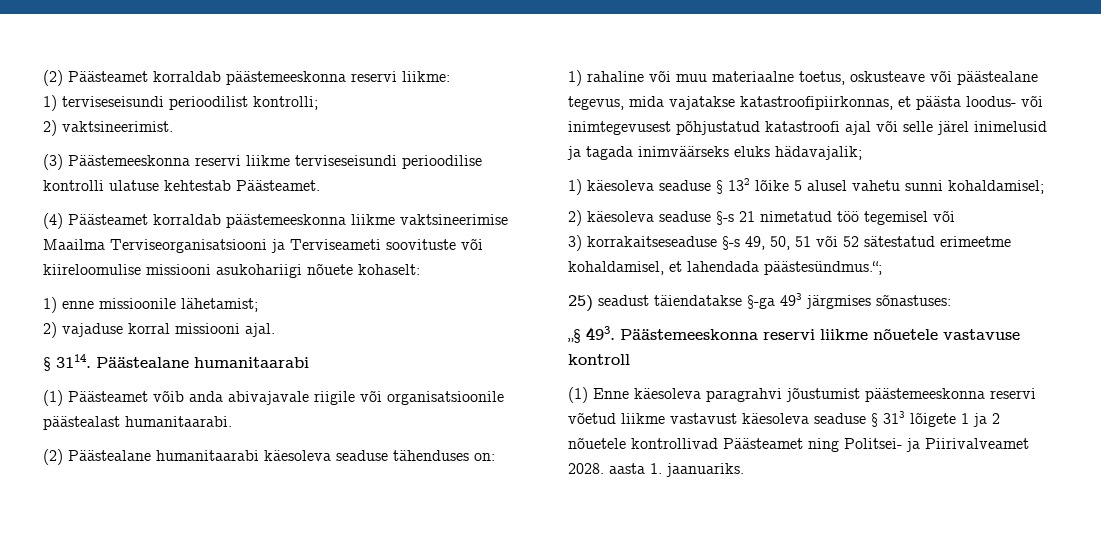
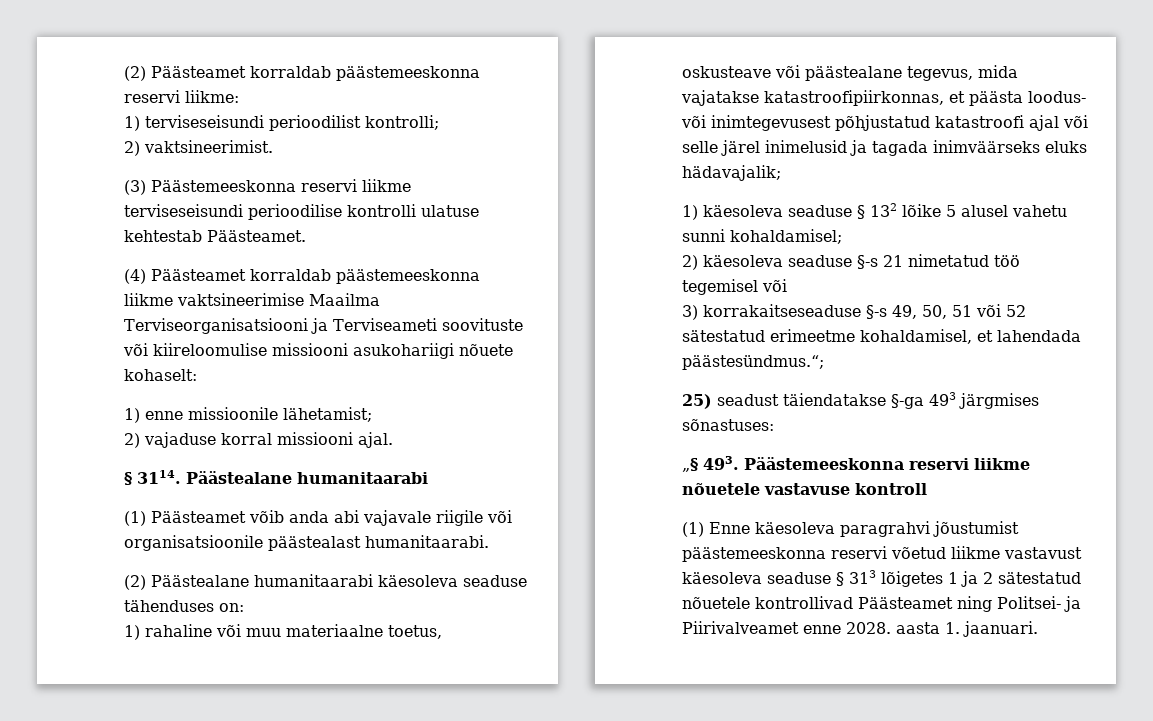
- (1) Päästeamet võib anda abivajavale riigile või organisatsioonile päästealast humanitaarabi.
+ (1) Päästeamet võib anda abi vajavale riigile või organisatsioonile päästealast humanitaarabi.
- (1) Enne käesoleva paragrahvi jõustumist päästemeeskonna reservi võetud liikme vastavust käesoleva seaduse § 313 lõigete 1 ja 2 nõuetele kontrollivad Päästeamet ning Politsei- ja Piirivalveamet 2028. aasta 1. jaanuariks.
+ (1) Enne käesoleva paragrahvi jõustumist päästemeeskonna reservi võetud liikme vastavust käesoleva seaduse § 313 lõigetes 1 ja 2 sätestatud nõuetele kontrollivad Päästeamet ning Politsei- ja Piirivalveamet enne 2028. aasta 1. jaanuari.

